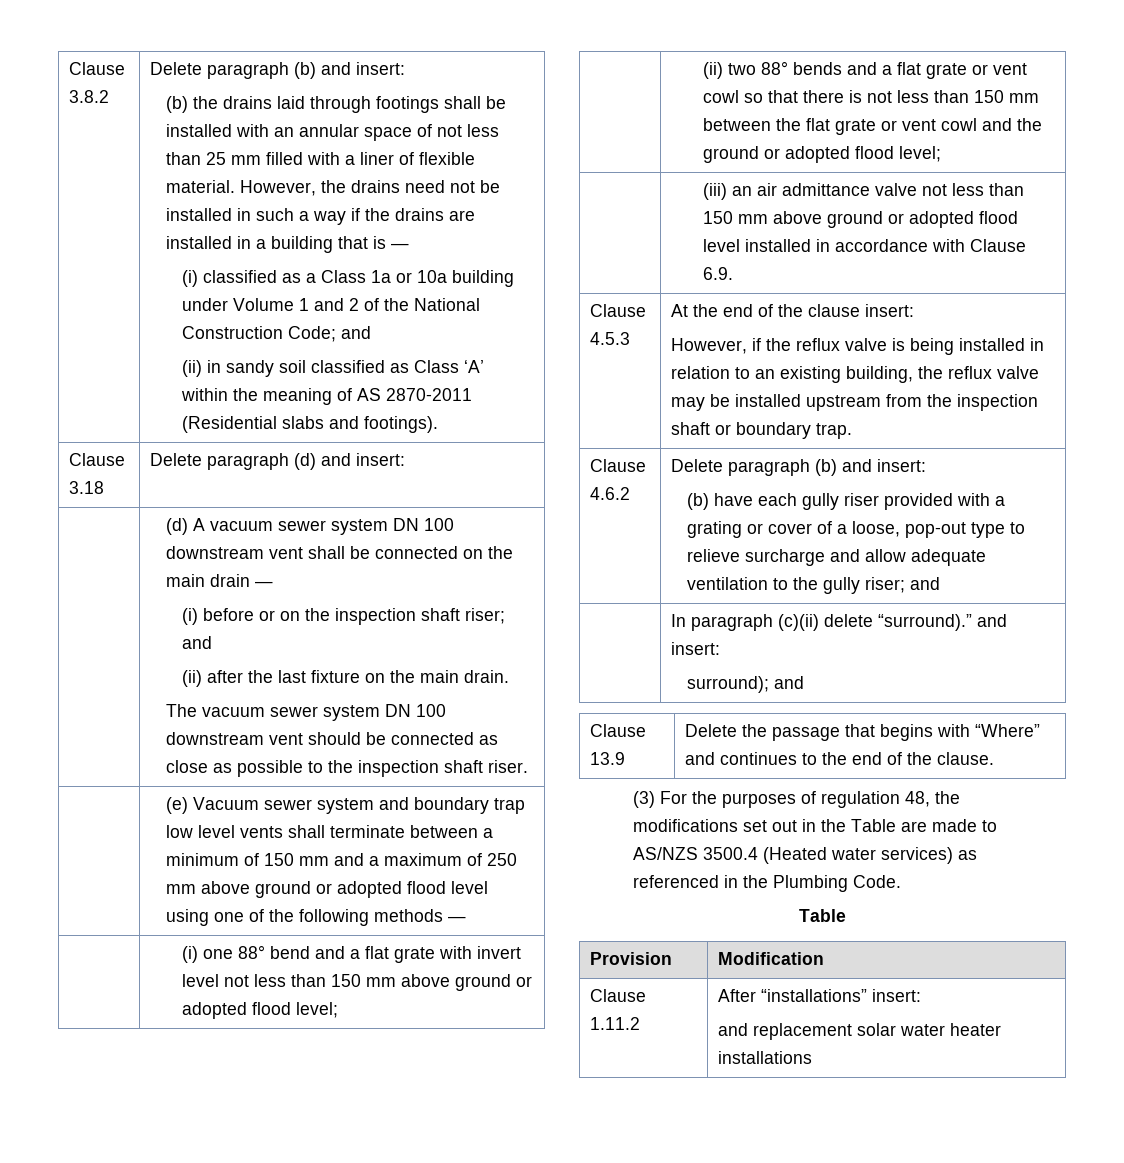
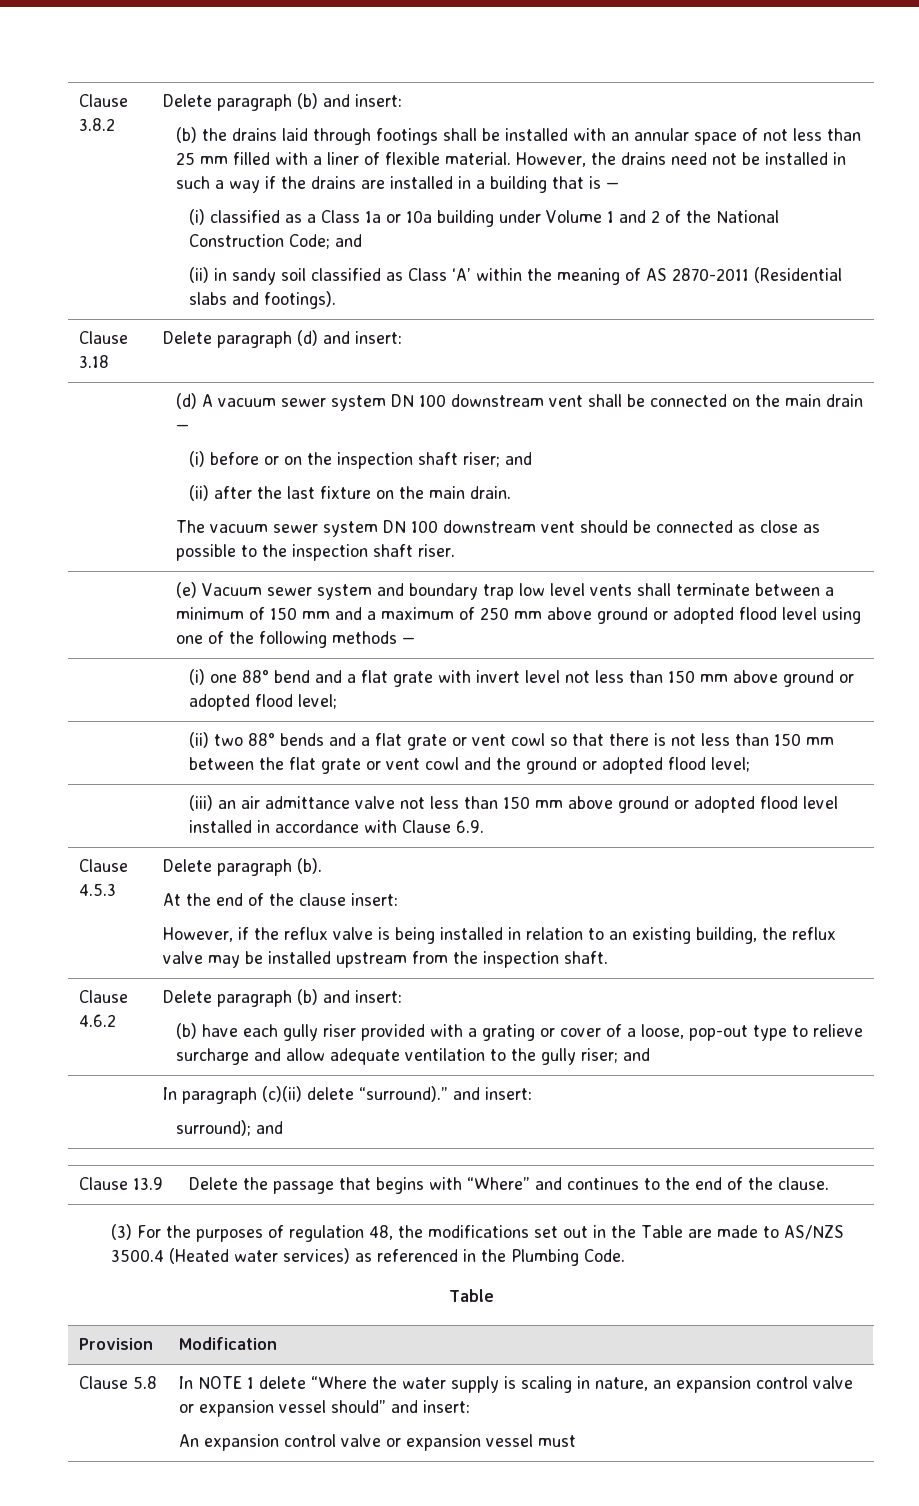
- Clause 4.5.3 | At the end of the clause insert:
- However, if the reflux valve is being installed in relation to an existing building, the reflux valve may be installed upstream from the inspection shaft or boundary trap.
+ Clause 4.5.3 | Delete paragraph (b).
+ At the end of the clause insert:
+ However, if the reflux valve is being installed in relation to an existing building, the reflux valve may be installed upstream from the inspection shaft.
- Clause 1.11.2 | After “installations” insert:
- and replacement solar water heater installations
+ Clause 5.8 | In NOTE 1 delete “Where the water supply is scaling in nature, an expansion control valve or expansion vessel should” and insert:
+ An expansion control valve or expansion vessel must

